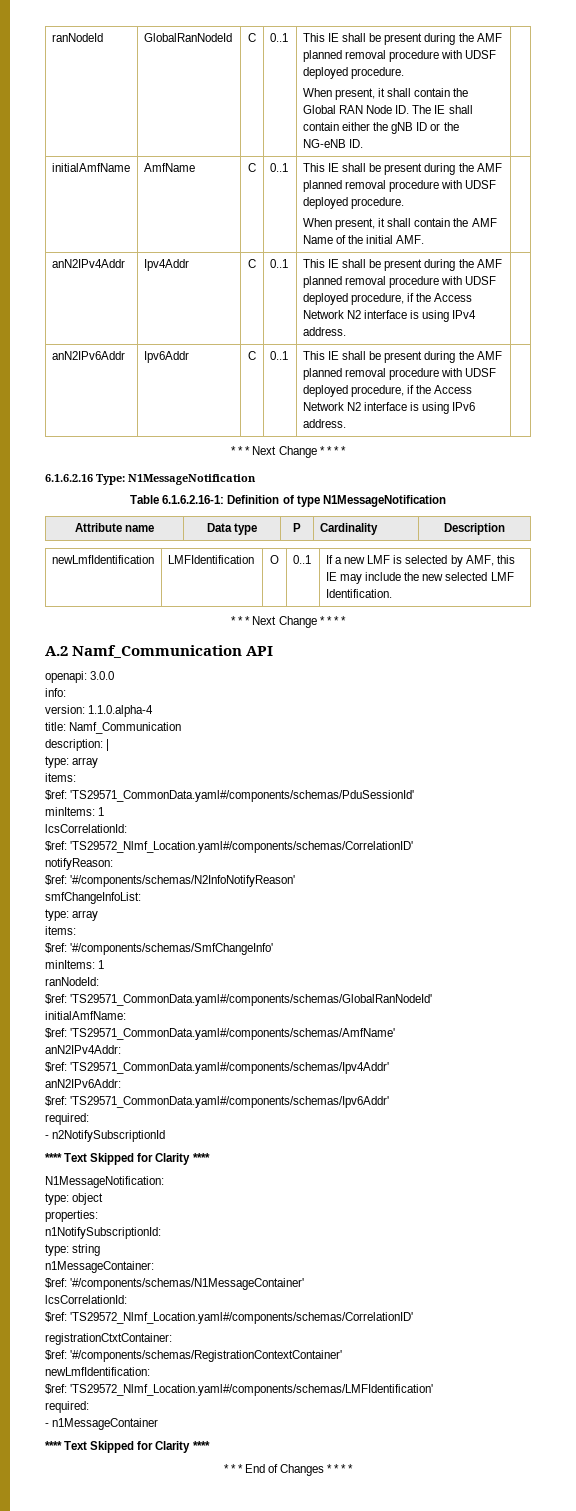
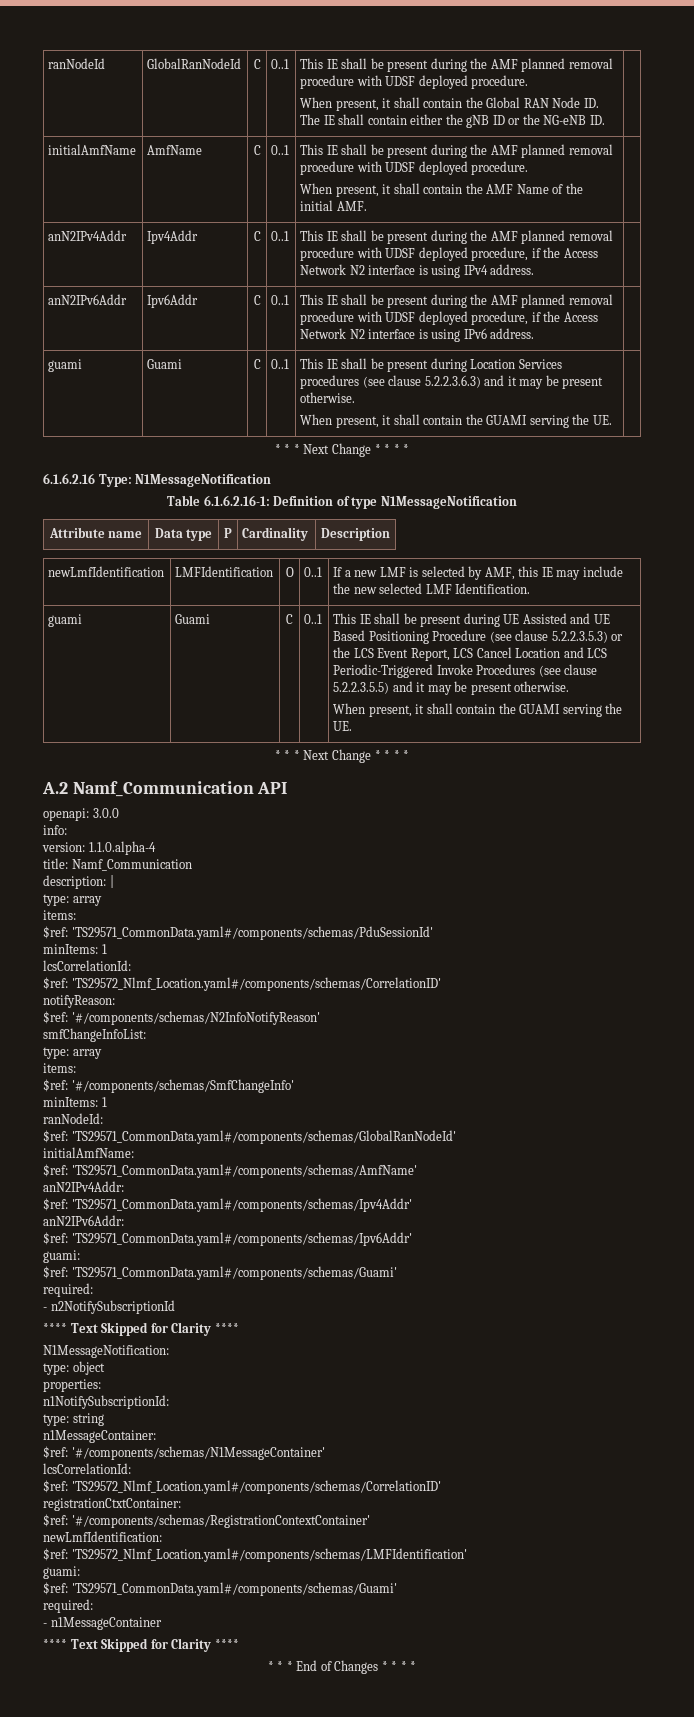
+ guami | Guami | C | 0..1 | This IE shall be present during Location Services procedures (see clause 5.2.2.3.6.3) and it may be present otherwise.
+ When present, it shall contain the GUAMI serving the UE. |
+ guami | Guami | C | 0..1 | This IE shall be present during UE Assisted and UE Based Positioning Procedure (see clause 5.2.2.3.5.3) or the LCS Event Report, LCS Cancel Location and LCS Periodic-Triggered Invoke Procedures (see clause 5.2.2.3.5.5) and it may be present otherwise.
+ When present, it shall contain the GUAMI serving the UE.
  $ref: 'TS29571_CommonData.yaml#/components/schemas/Ipv6Addr'
+ guami:
+ $ref: 'TS29571_CommonData.yaml#/components/schemas/Guami'
  $ref: 'TS29572_Nlmf_Location.yaml#/components/schemas/LMFIdentification'
+ guami:
+ $ref: 'TS29571_CommonData.yaml#/components/schemas/Guami'

